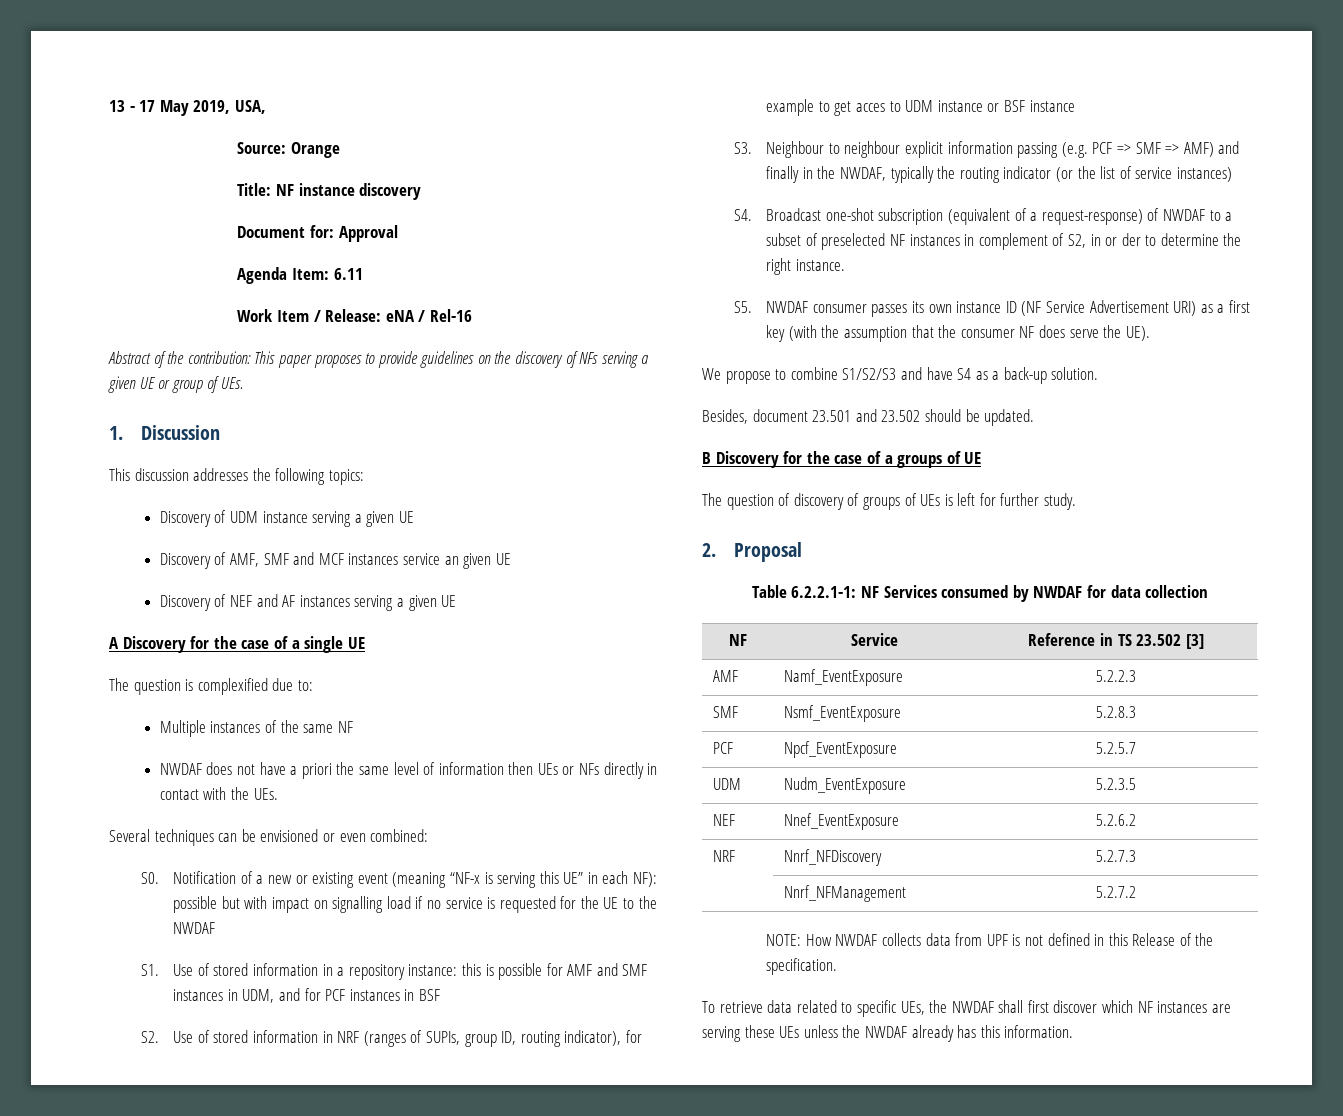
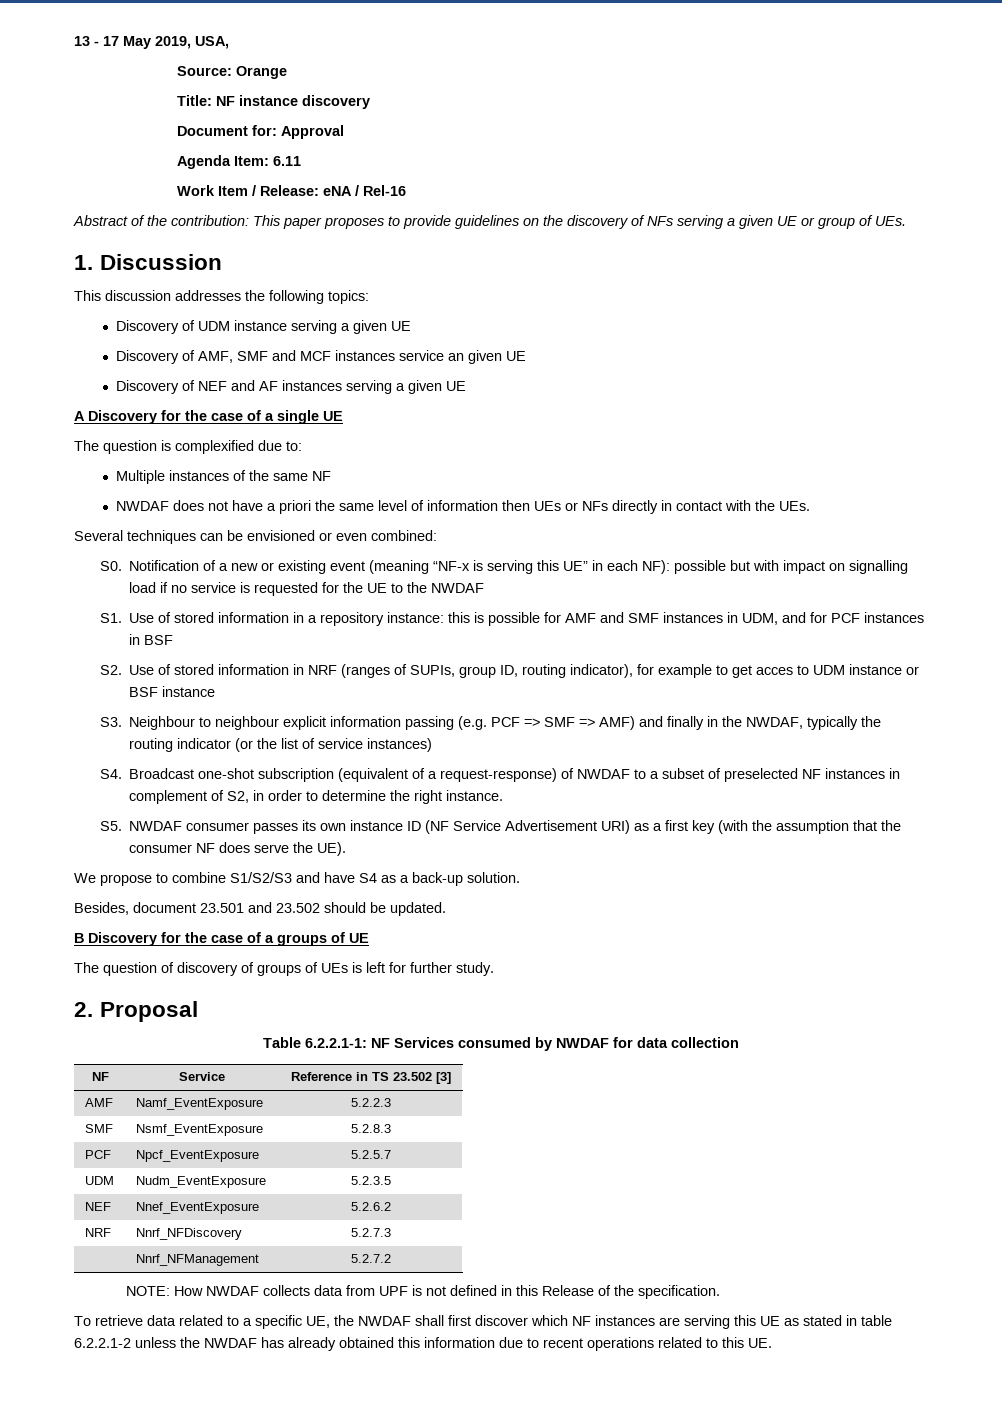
- S4. Broadcast one-shot subscription (equivalent of a request-response) of NWDAF to a subset of preselected NF instances in complement of S2, in or der to determine the right instance.
+ S4. Broadcast one-shot subscription (equivalent of a request-response) of NWDAF to a subset of preselected NF instances in complement of S2, in order to determine the right instance.
- To retrieve data related to specific UEs, the NWDAF shall first discover which NF instances are serving these UEs unless the NWDAF already has this information.
+ To retrieve data related to a specific UE, the NWDAF shall first discover which NF instances are serving this UE as stated in table 6.2.2.1-2 unless the NWDAF has already obtained this information due to recent operations related to this UE.

